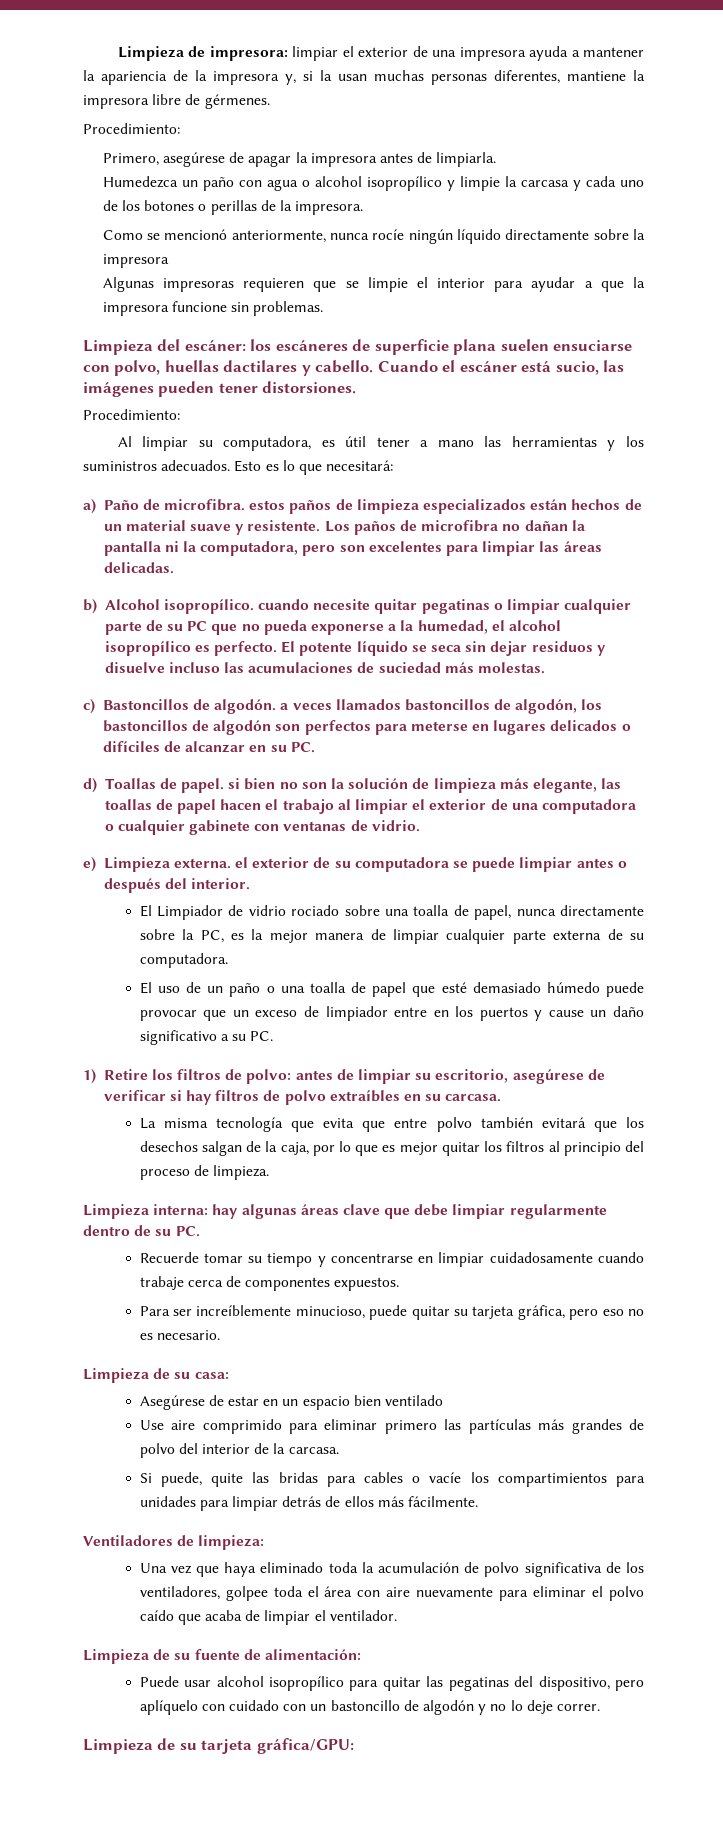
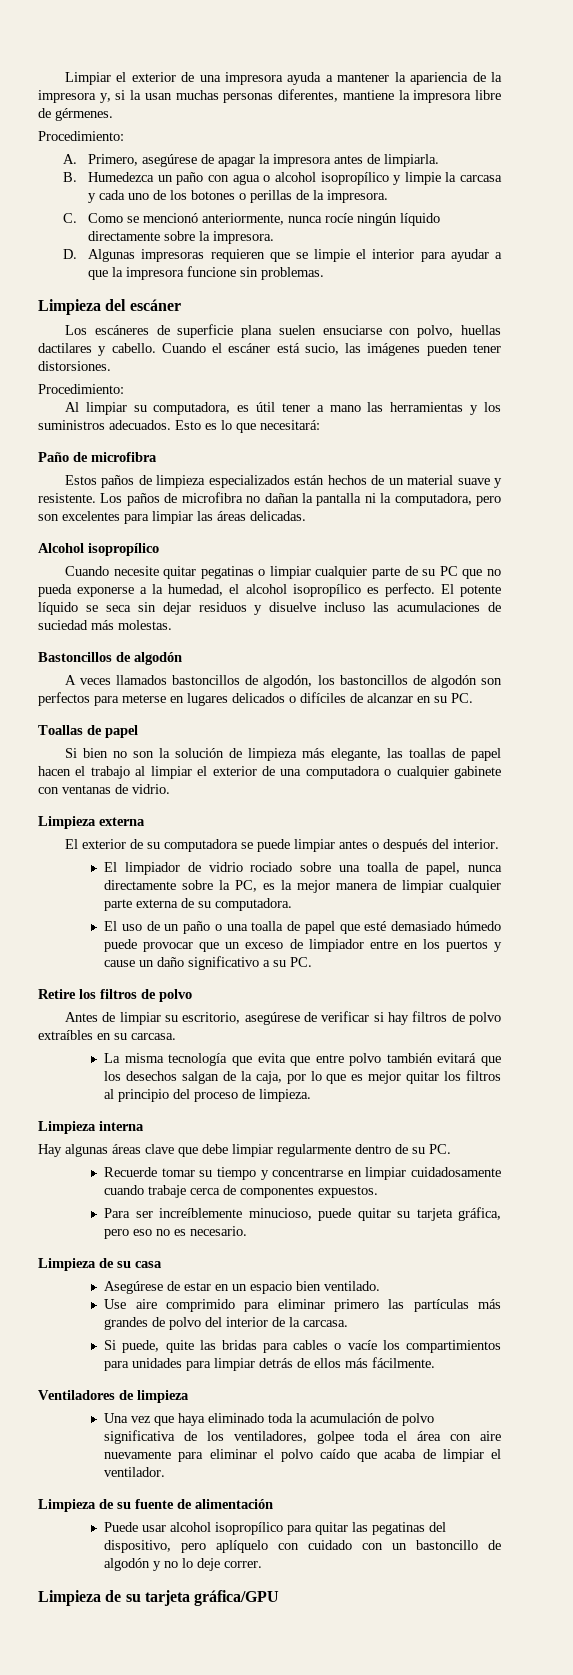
- Limpieza de impresora: limpiar el exterior de una impresora ayuda a mantener la apariencia de la impresora y, si la usan muchas personas diferentes, mantiene la impresora libre de gérmenes.
+ Limpiar el exterior de una impresora ayuda a mantener la apariencia de la impresora y, si la usan muchas personas diferentes, mantiene la impresora libre de gérmenes.
- Primero, asegúrese de apagar la impresora antes de limpiarla.
+ A. Primero, asegúrese de apagar la impresora antes de limpiarla.
- Humedezca un paño con agua o alcohol isopropílico y limpie la carcasa y cada uno de los botones o perillas de la impresora.
+ B. Humedezca un paño con agua o alcohol isopropílico y limpie la carcasa y cada uno de los botones o perillas de la impresora.
- Como se mencionó anteriormente, nunca rocíe ningún líquido directamente sobre la impresora
- Algunas impresoras requieren que se limpie el interior para ayudar a que la impresora funcione sin problemas.
+ C. Como se mencionó anteriormente, nunca rocíe ningún líquido directamente sobre la impresora.
+ D. Algunas impresoras requieren que se limpie el interior para ayudar a que la impresora funcione sin problemas.
- Limpieza del escáner: los escáneres de superficie plana suelen ensuciarse con polvo, huellas dactilares y cabello.
+ Limpieza del escáner
+ Los escáneres de superficie plana suelen ensuciarse con polvo, huellas dactilares y cabello.
- a) Paño de microfibra. estos paños de limpieza especializados están hechos de un material suave y resistente.
+ Paño de microfibra
+ Estos paños de limpieza especializados están hechos de un material suave y resistente.
- b) Alcohol isopropílico. cuando necesite quitar pegatinas o limpiar cualquier parte de su PC que no pueda exponerse a la humedad, el alcohol isopropílico es perfecto.
+ Alcohol isopropílico
+ Cuando necesite quitar pegatinas o limpiar cualquier parte de su PC que no pueda exponerse a la humedad, el alcohol isopropílico es perfecto.
- c) Bastoncillos de algodón. a veces llamados bastoncillos de algodón, los bastoncillos de algodón son perfectos para meterse en lugares delicados o difíciles de alcanzar en su PC.
+ Bastoncillos de algodón
+ A veces llamados bastoncillos de algodón, los bastoncillos de algodón son perfectos para meterse en lugares delicados o difíciles de alcanzar en su PC.
- d) Toallas de papel. si bien no son la solución de limpieza más elegante, las toallas de papel hacen el trabajo al limpiar el exterior de una computadora o cualquier gabinete con ventanas de vidrio.
+ Toallas de papel
+ Si bien no son la solución de limpieza más elegante, las toallas de papel hacen el trabajo al limpiar el exterior de una computadora o cualquier gabinete con ventanas de vidrio.
- e) Limpieza externa. el exterior de su computadora se puede limpiar antes o después del interior.
+ Limpieza externa
+ El exterior de su computadora se puede limpiar antes o después del interior.
- El Limpiador de vidrio rociado sobre una toalla de papel, nunca directamente sobre la PC, es la mejor manera de limpiar cualquier parte externa de su computadora.
+ El limpiador de vidrio rociado sobre una toalla de papel, nunca directamente sobre la PC, es la mejor manera de limpiar cualquier parte externa de su computadora.
- 1) Retire los filtros de polvo: antes de limpiar su escritorio, asegúrese de verificar si hay filtros de polvo extraíbles en su carcasa.
+ Retire los filtros de polvo
+ Antes de limpiar su escritorio, asegúrese de verificar si hay filtros de polvo extraíbles en su carcasa.
- Limpieza interna: hay algunas áreas clave que debe limpiar regularmente dentro de su PC.
+ Limpieza interna
+ Hay algunas áreas clave que debe limpiar regularmente dentro de su PC.
- Limpieza de su casa:
+ Limpieza de su casa
- Asegúrese de estar en un espacio bien ventilado
+ Asegúrese de estar en un espacio bien ventilado.
- Ventiladores de limpieza:
+ Ventiladores de limpieza
- Limpieza de su fuente de alimentación:
+ Limpieza de su fuente de alimentación
- Limpieza de su tarjeta gráfica/GPU:
+ Limpieza de su tarjeta gráfica/GPU

